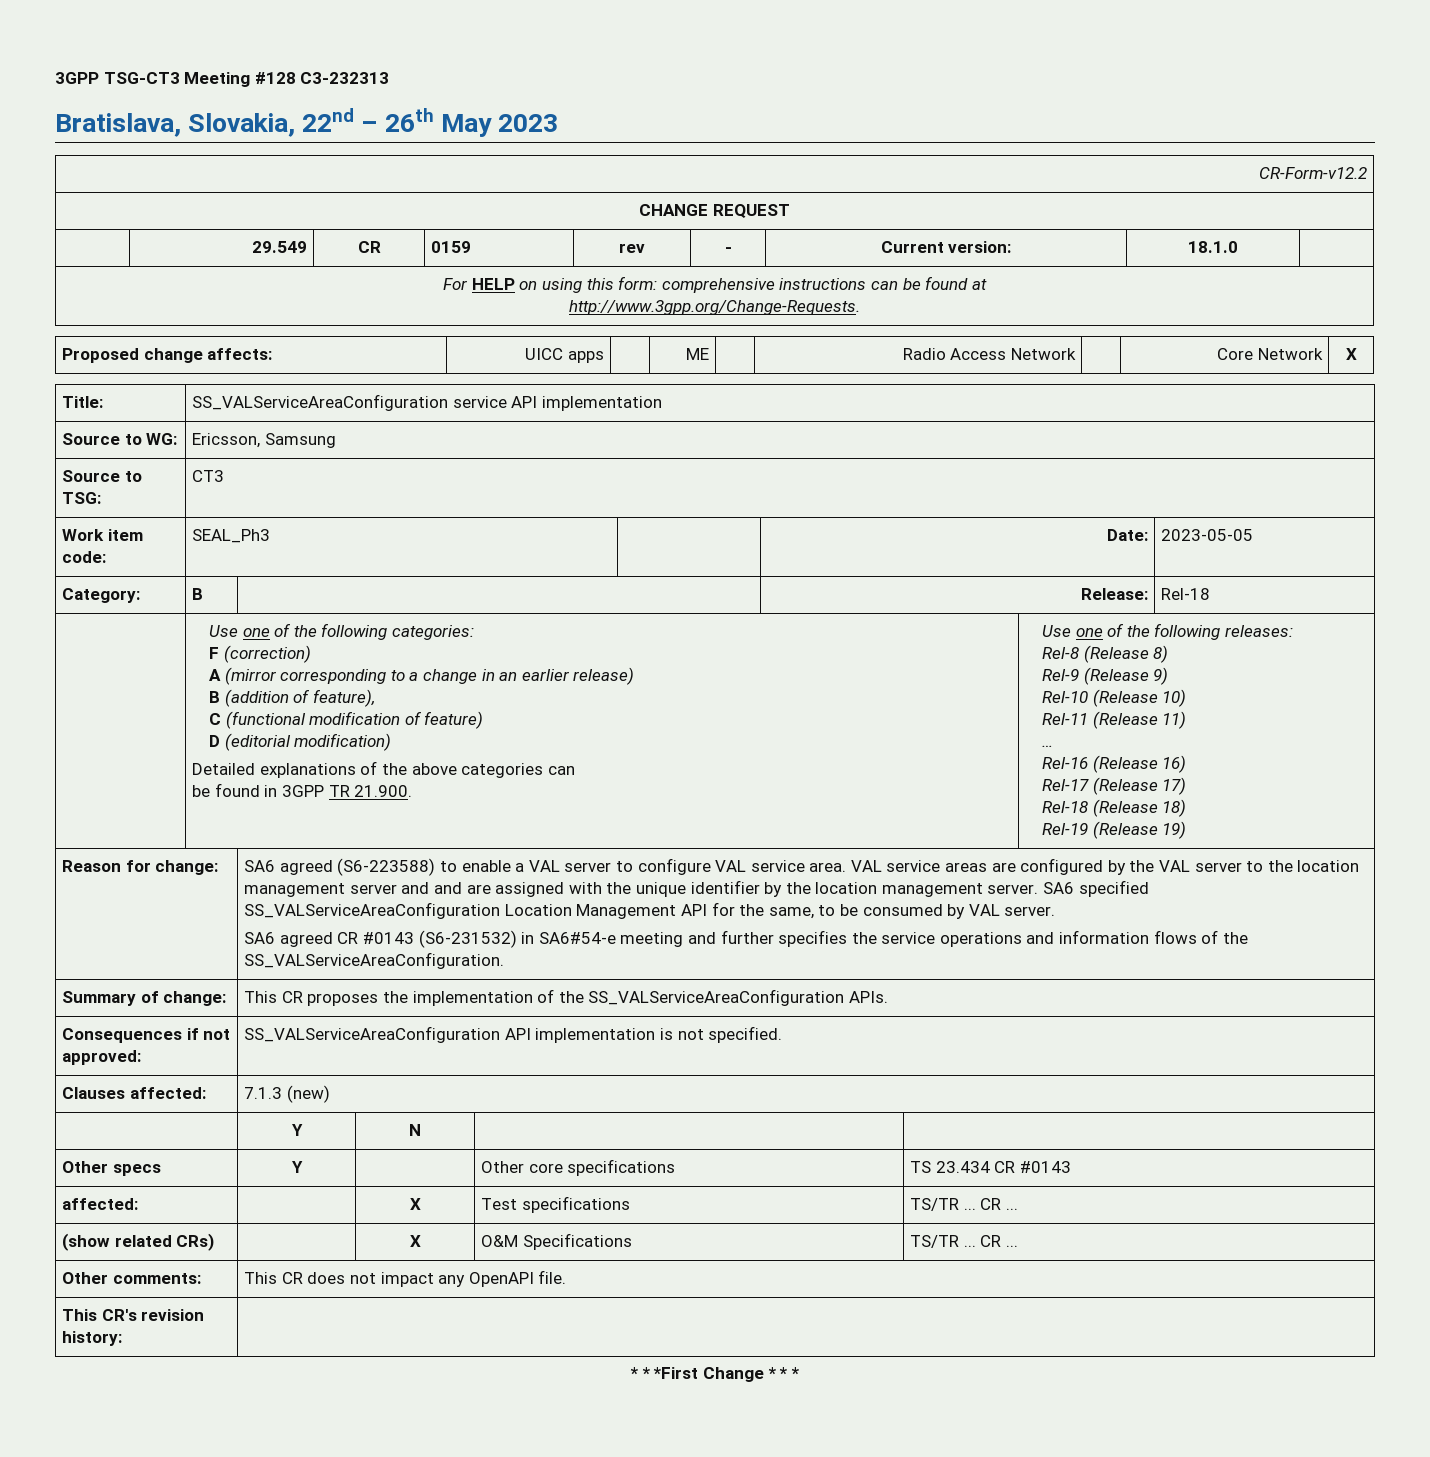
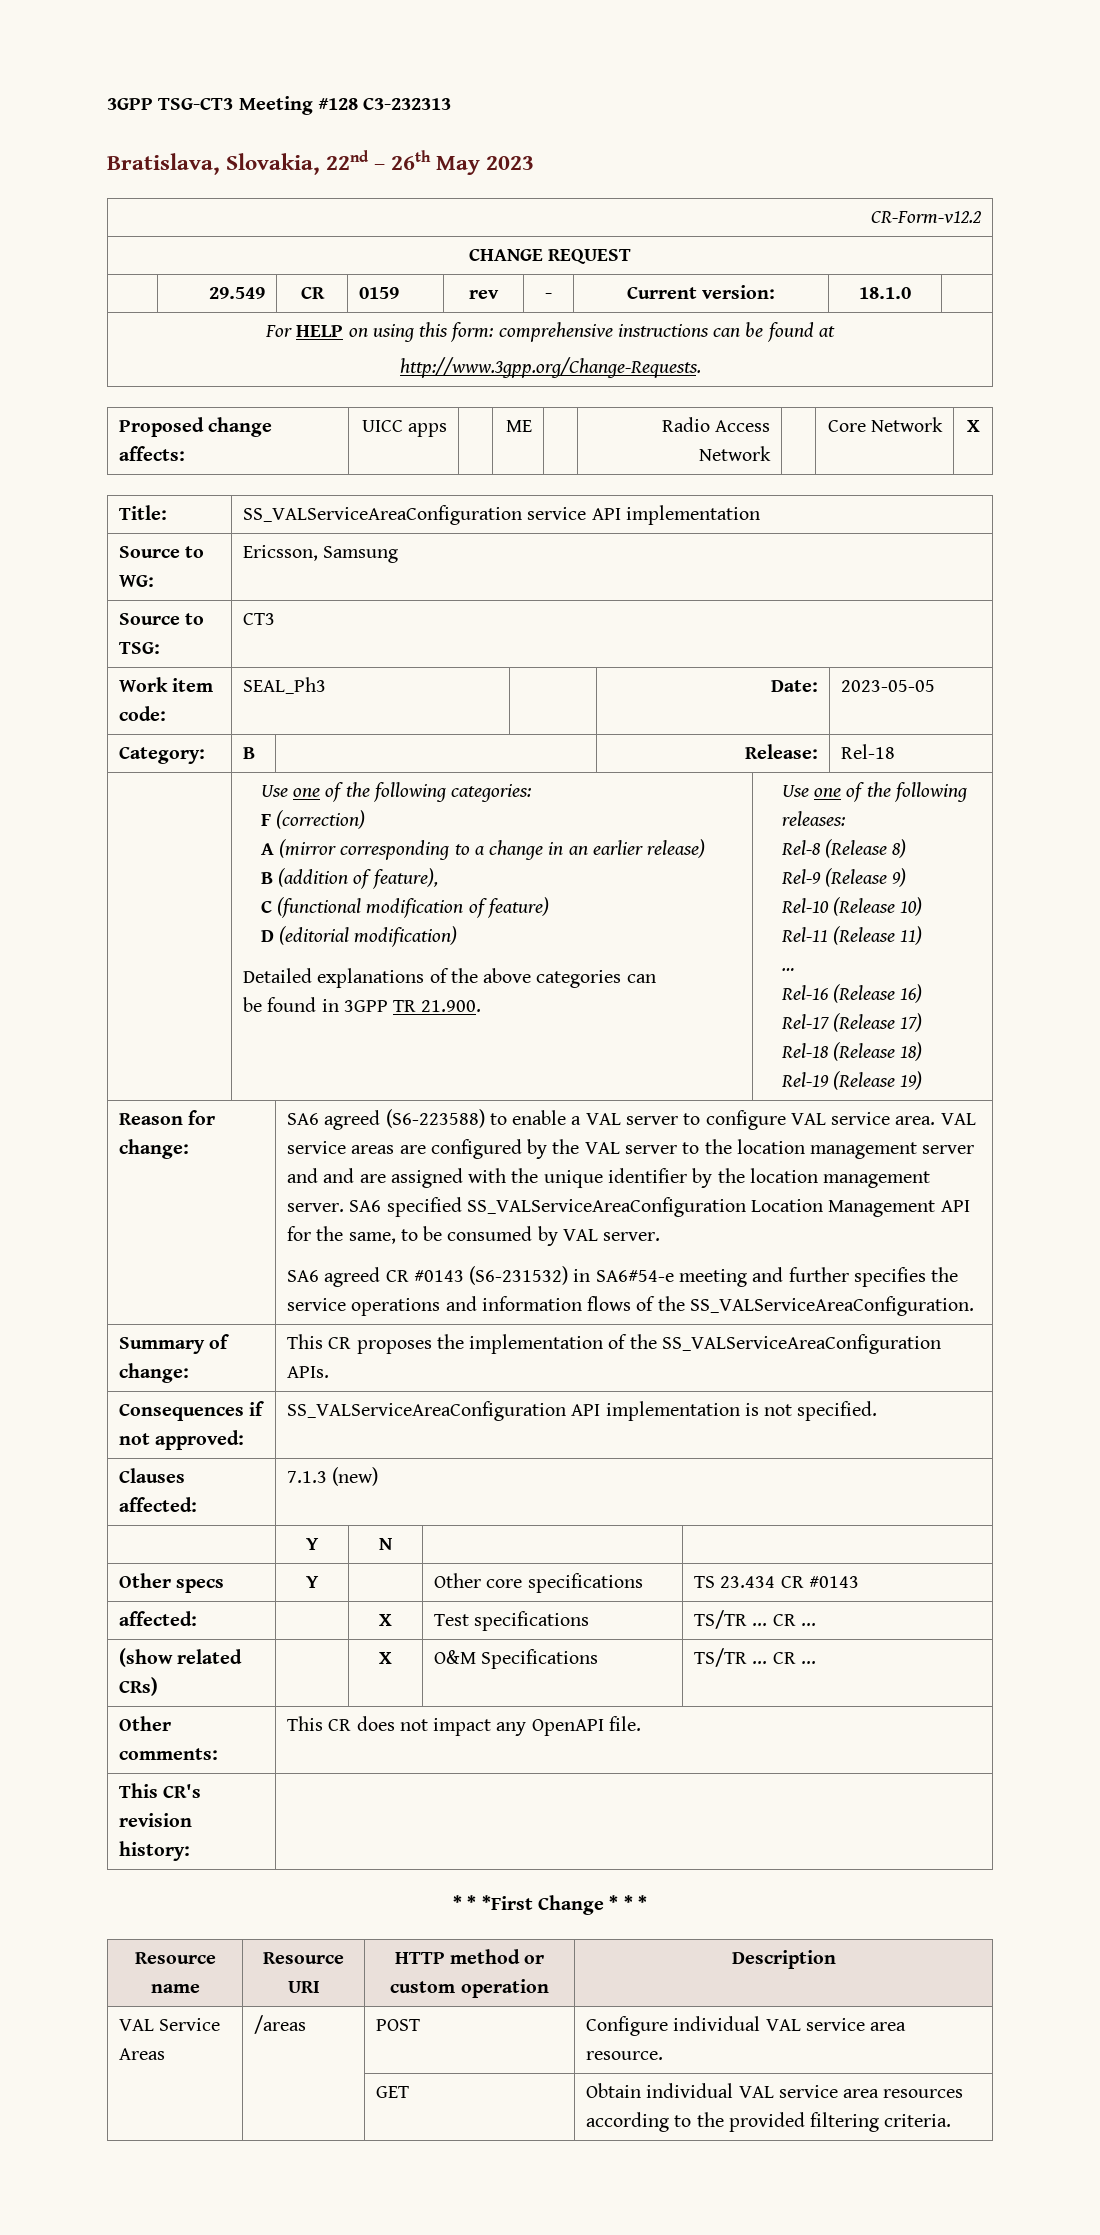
+ Resource name | Resource URI | HTTP method or custom operation | Description
+ VAL Service Areas | /areas | POST | Configure individual VAL service area resource.
+ | | GET | Obtain individual VAL service area resources according to the provided filtering criteria.

